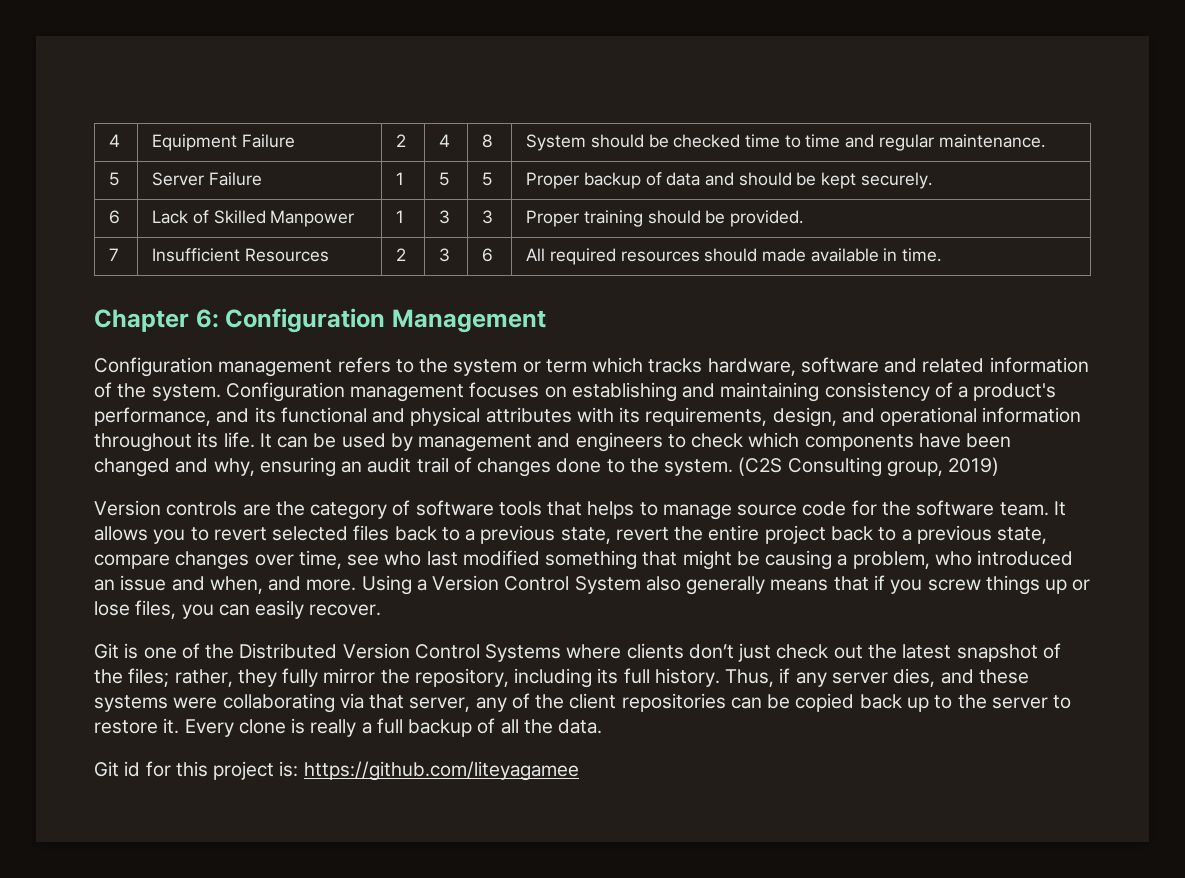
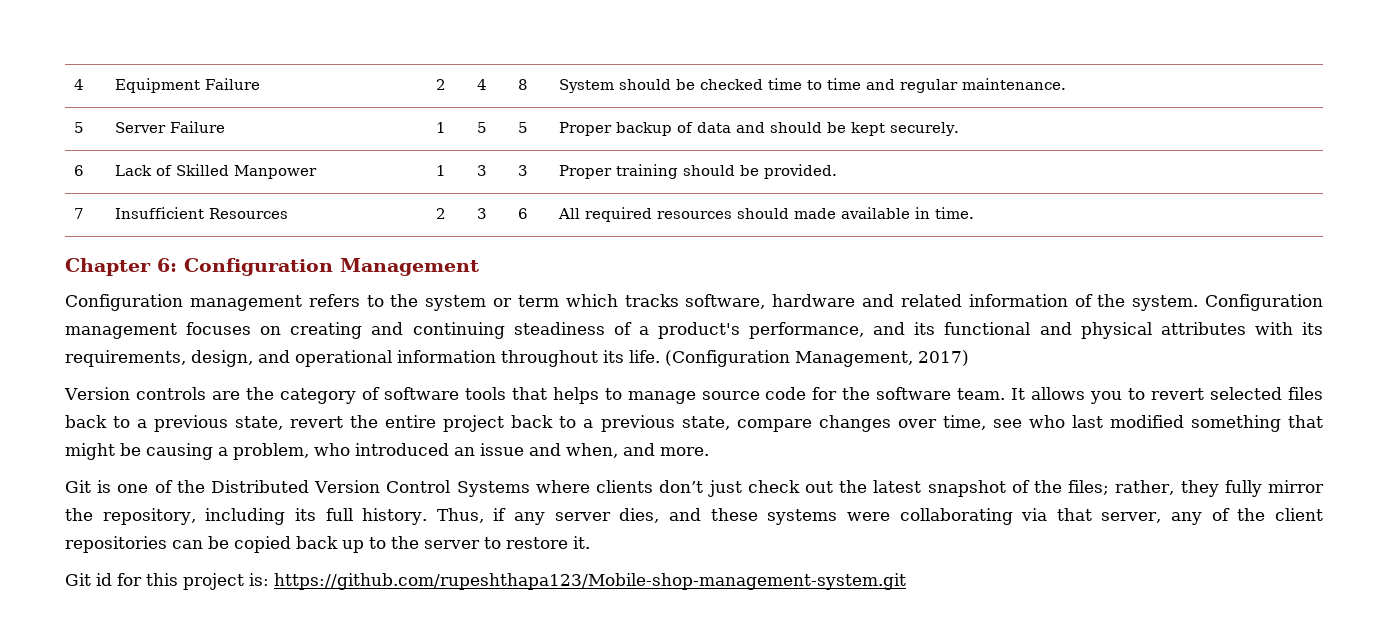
- Configuration management refers to the system or term which tracks hardware, software and related information of the system.
+ Configuration management refers to the system or term which tracks software, hardware and related information of the system.
- Configuration management focuses on establishing and maintaining consistency of a product's performance, and its functional and physical attributes with its requirements, design, and operational information throughout its life.
+ Configuration management focuses on creating and continuing steadiness of a product's performance, and its functional and physical attributes with its requirements, design, and operational information throughout its life.
- It can be used by management and engineers to check which components have been changed and why, ensuring an audit trail of changes done to the system. (C2S Consulting group, 2019)
+ (Configuration Management, 2017)
- Using a Version Control System also generally means that if you screw things up or lose files, you can easily recover.
- Every clone is really a full backup of all the data.
- Git id for this project is: https://github.com/liteyagamee
+ Git id for this project is: https://github.com/rupeshthapa123/Mobile-shop-management-system.git

